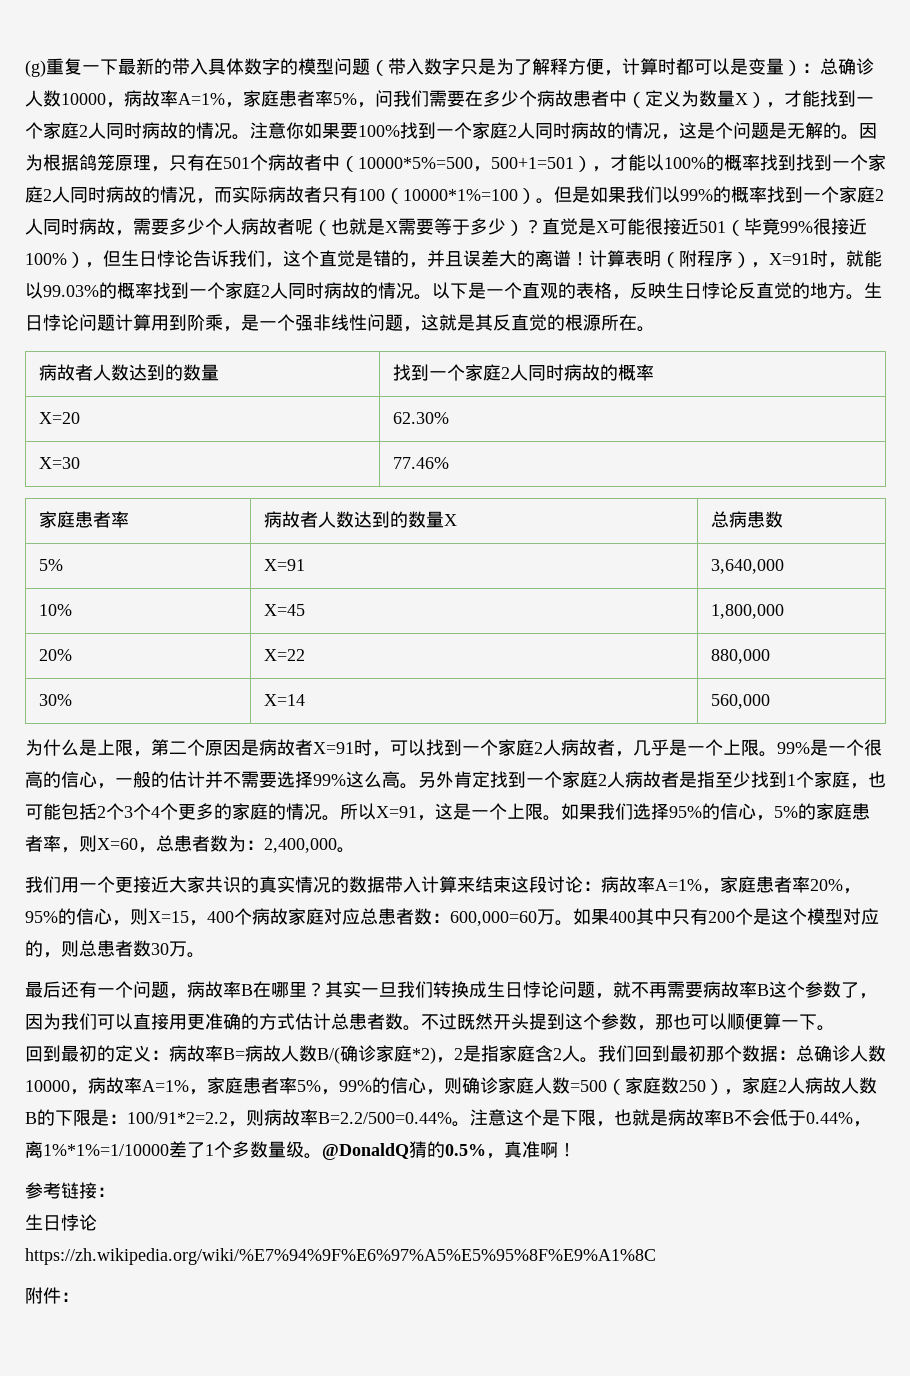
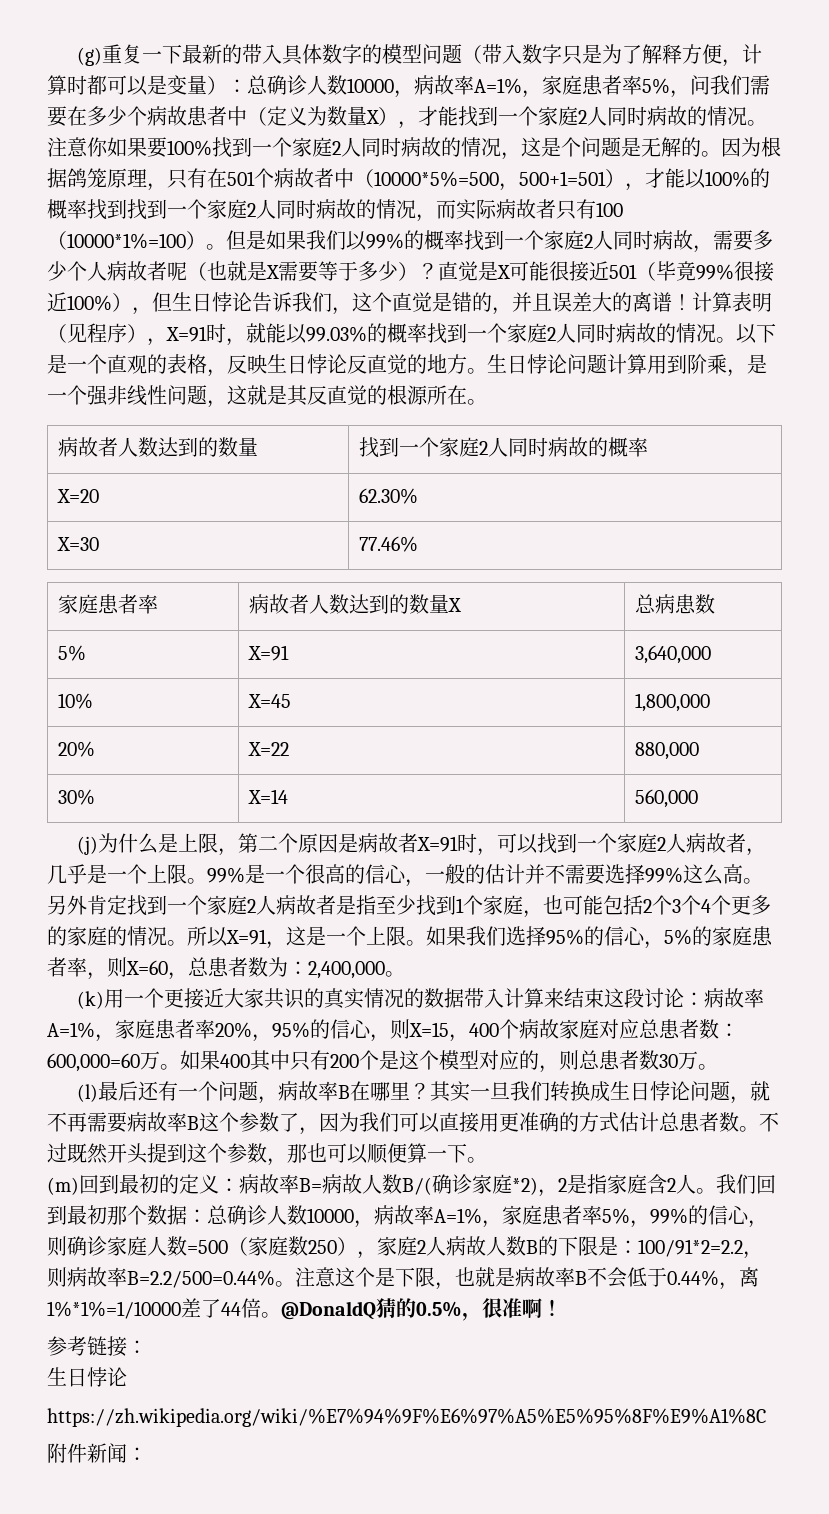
- 计算表明（附程序），X=91时，就能以99.03%的概率找到一个家庭2人同时病故的情况。
+ 计算表明（见程序），X=91时，就能以99.03%的概率找到一个家庭2人同时病故的情况。
- 为什么是上限，第二个原因是病故者X=91时，可以找到一个家庭2人病故者，几乎是一个上限。
+ (j)为什么是上限，第二个原因是病故者X=91时，可以找到一个家庭2人病故者，几乎是一个上限。
- 我们用一个更接近大家共识的真实情况的数据带入计算来结束这段讨论：病故率A=1%，家庭患者率20%，95%的信心，则X=15，400个病故家庭对应总患者数：600,000=60万。
+ (k)用一个更接近大家共识的真实情况的数据带入计算来结束这段讨论：病故率A=1%，家庭患者率20%，95%的信心，则X=15，400个病故家庭对应总患者数：600,000=60万。
- 最后还有一个问题，病故率B在哪里？
+ (l)最后还有一个问题，病故率B在哪里？
- 回到最初的定义：病故率B=病故人数B/(确诊家庭*2)，2是指家庭含2人。
+ (m)回到最初的定义：病故率B=病故人数B/(确诊家庭*2)，2是指家庭含2人。
- 注意这个是下限，也就是病故率B不会低于0.44%，离1%*1%=1/10000差了1个多数量级。
+ 注意这个是下限，也就是病故率B不会低于0.44%，离1%*1%=1/10000差了44倍。
- @DonaldQ猜的0.5%，真准啊！
+ @DonaldQ猜的0.5%，很准啊！
- 附件：
+ 附件新闻：

